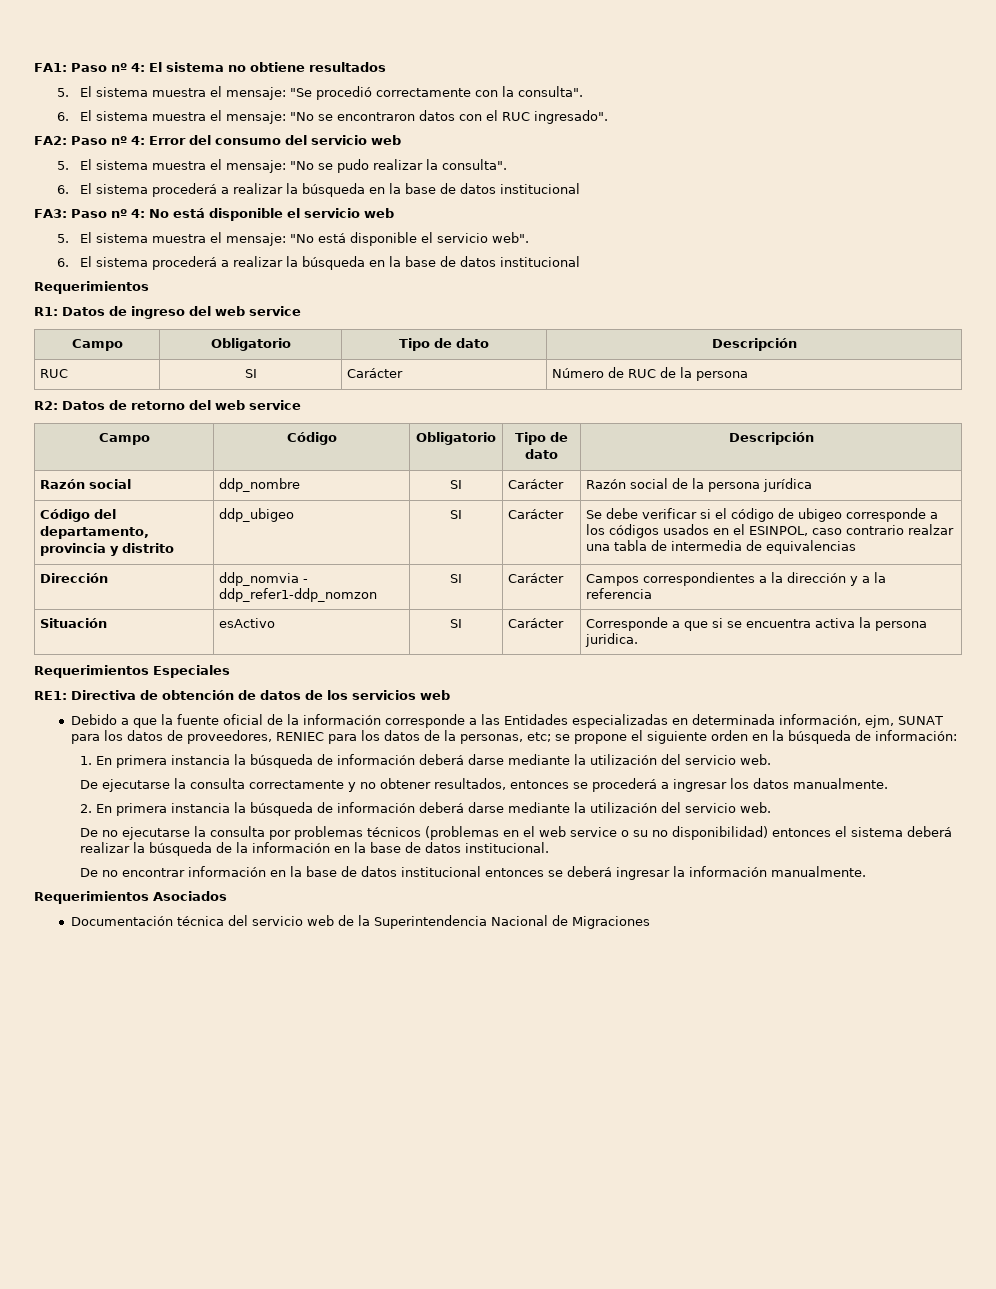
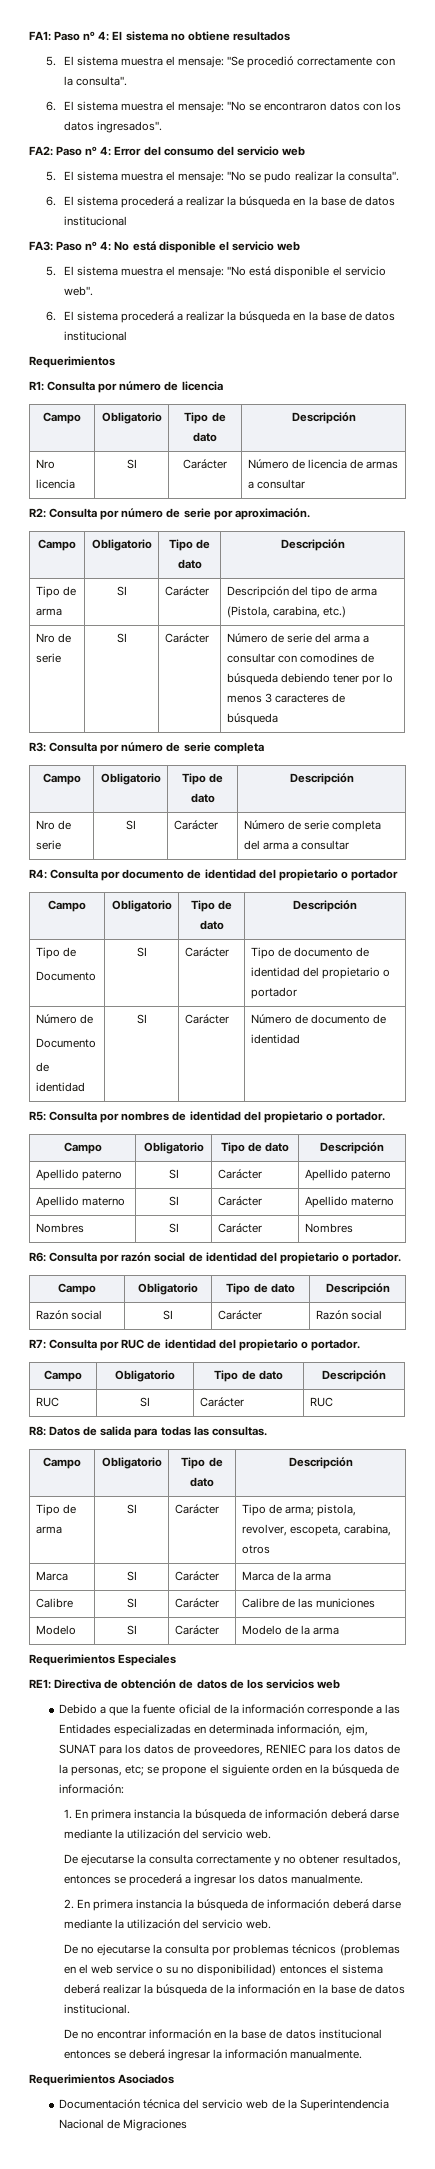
- 6. El sistema muestra el mensaje: "No se encontraron datos con el RUC ingresado".
+ 6. El sistema muestra el mensaje: "No se encontraron datos con los datos ingresados".
- R1: Datos de ingreso del web service
+ R1: Consulta por número de licencia
+ Campo | Obligatorio | Tipo de dato | Descripción
+ Nro licencia | SI | Carácter | Número de licencia de armas a consultar
+ R2: Consulta por número de serie por aproximación.
+ Campo | Obligatorio | Tipo de dato | Descripción
+ Tipo de arma | SI | Carácter | Descripción del tipo de arma (Pistola, carabina, etc.)
+ Nro de serie | SI | Carácter | Número de serie del arma a consultar con comodines de búsqueda debiendo tener por lo menos 3 caracteres de búsqueda
+ R3: Consulta por número de serie completa
+ Campo | Obligatorio | Tipo de dato | Descripción
+ Nro de serie | SI | Carácter | Número de serie completa del arma a consultar
+ R4: Consulta por documento de identidad del propietario o portador
+ Campo | Obligatorio | Tipo de dato | Descripción
+ Tipo de
+ Documento | SI | Carácter | Tipo de documento de identidad del propietario o portador
+ Número de
+ Documento
+ de identidad | SI | Carácter | Número de documento de identidad
+ R5: Consulta por nombres de identidad del propietario o portador.
+ Campo | Obligatorio | Tipo de dato | Descripción
+ Apellido paterno | SI | Carácter | Apellido paterno
+ Apellido materno | SI | Carácter | Apellido materno
+ Nombres | SI | Carácter | Nombres
+ R6: Consulta por razón social de identidad del propietario o portador.
+ Campo | Obligatorio | Tipo de dato | Descripción
+ Razón social | SI | Carácter | Razón social
+ R7: Consulta por RUC de identidad del propietario o portador.
- RUC | SI | Carácter | Número de RUC de la persona
- R2: Datos de retorno del web service
- Campo | Código | Obligatorio | Tipo de dato | Descripción
- Razón social | ddp_nombre | SI | Carácter | Razón social de la persona jurídica
- Código del departamento, provincia y distrito | ddp_ubigeo | SI | Carácter | Se debe verificar si el código de ubigeo corresponde a los códigos usados en el ESINPOL, caso contrario realzar una tabla de intermedia de equivalencias
- Dirección | ddp_nomvia - ddp_refer1-ddp_nomzon | SI | Carácter | Campos correspondientes a la dirección y a la referencia
- Situación | esActivo | SI | Carácter | Corresponde a que si se encuentra activa la persona juridica.
+ RUC | SI | Carácter | RUC
+ R8: Datos de salida para todas las consultas.
+ Campo | Obligatorio | Tipo de dato | Descripción
+ Tipo de arma | SI | Carácter | Tipo de arma; pistola, revolver, escopeta, carabina, otros
+ Marca | SI | Carácter | Marca de la arma
+ Calibre | SI | Carácter | Calibre de las municiones
+ Modelo | SI | Carácter | Modelo de la arma

